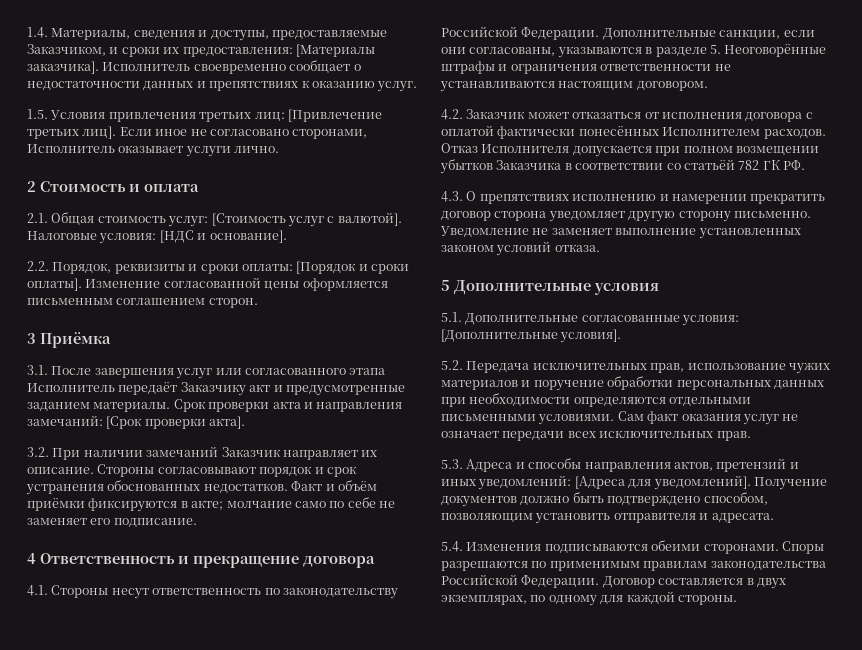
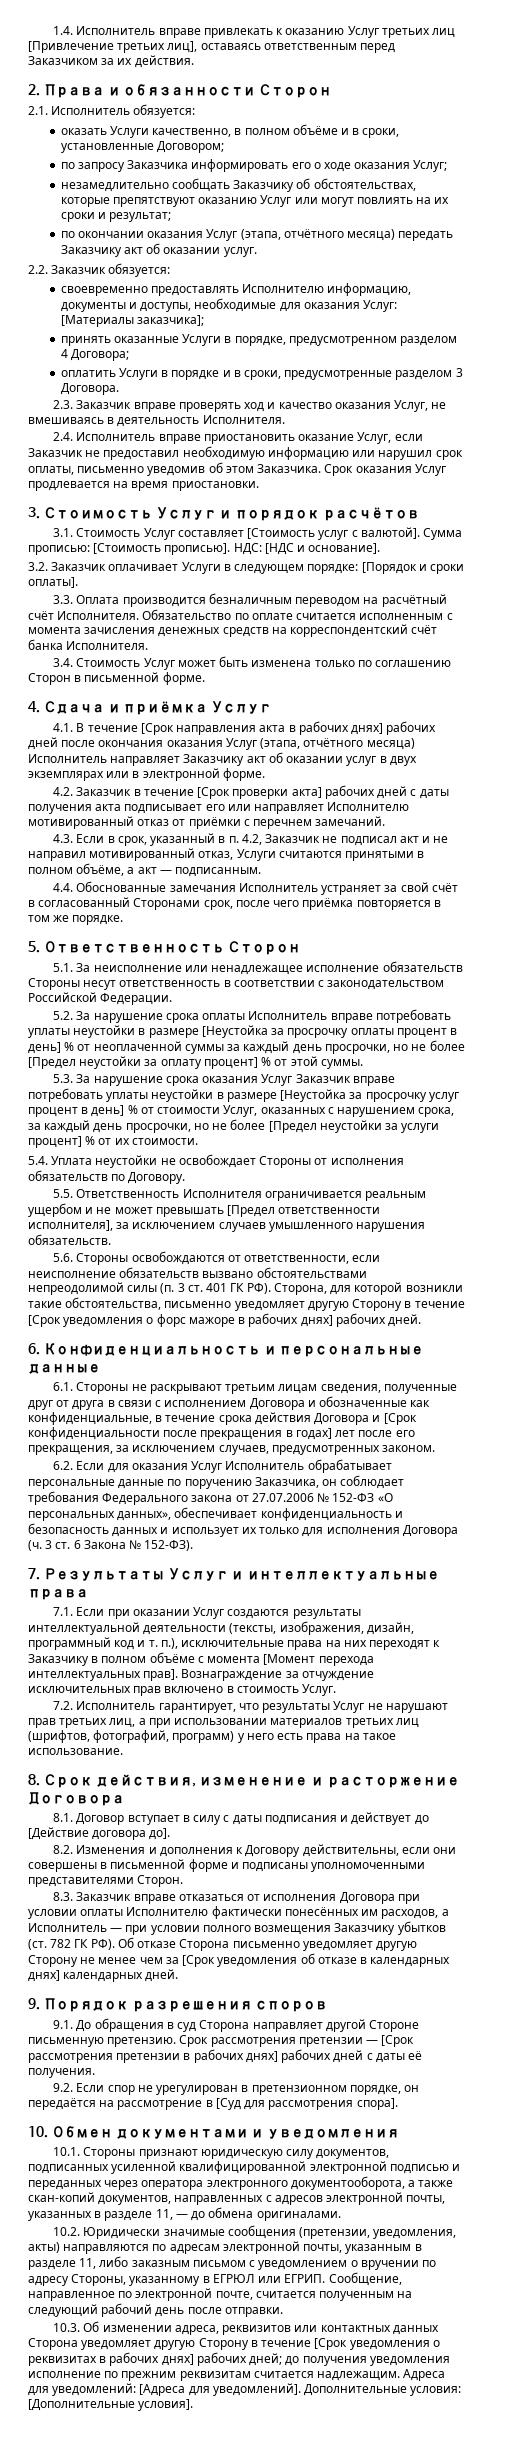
- 1.4. Материалы, сведения и доступы, предоставляемые Заказчиком, и сроки их предоставления: [Материалы заказчика]. Исполнитель своевременно сообщает о недостаточности данных и препятствиях к оказанию услуг.
- 1.5. Условия привлечения третьих лиц: [Привлечение третьих лиц]. Если иное не согласовано сторонами, Исполнитель оказывает услуги лично.
- 2 Стоимость и оплата
- 2.1. Общая стоимость услуг: [Стоимость услуг с валютой]. Налоговые условия: [НДС и основание].
- 2.2. Порядок, реквизиты и сроки оплаты: [Порядок и сроки оплаты]. Изменение согласованной цены оформляется письменным соглашением сторон.
- 3 Приёмка
- 3.1. После завершения услуг или согласованного этапа Исполнитель передаёт Заказчику акт и предусмотренные заданием материалы. Срок проверки акта и направления замечаний: [Срок проверки акта].
- 3.2. При наличии замечаний Заказчик направляет их описание. Стороны согласовывают порядок и срок устранения обоснованных недостатков. Факт и объём приёмки фиксируются в акте; молчание само по себе не заменяет его подписание.
- 4 Ответственность и прекращение договора
- 4.1. Стороны несут ответственность по законодательству Российской Федерации. Дополнительные санкции, если они согласованы, указываются в разделе 5. Неоговорённые штрафы и ограничения ответственности не устанавливаются настоящим договором.
- 4.2. Заказчик может отказаться от исполнения договора с оплатой фактически понесённых Исполнителем расходов. Отказ Исполнителя допускается при полном возмещении убытков Заказчика в соответствии со статьёй 782 ГК РФ.
- 4.3. О препятствиях исполнению и намерении прекратить договор сторона уведомляет другую сторону письменно. Уведомление не заменяет выполнение установленных законом условий отказа.
- 5 Дополнительные условия
- 5.1. Дополнительные согласованные условия: [Дополнительные условия].
- 5.2. Передача исключительных прав, использование чужих материалов и поручение обработки персональных данных при необходимости определяются отдельными письменными условиями. Сам факт оказания услуг не означает передачи всех исключительных прав.
- 5.3. Адреса и способы направления актов, претензий и иных уведомлений: [Адреса для уведомлений]. Получение документов должно быть подтверждено способом, позволяющим установить отправителя и адресата.
- 5.4. Изменения подписываются обеими сторонами. Споры разрешаются по применимым правилам законодательства Российской Федерации. Договор составляется в двух экземплярах, по одному для каждой стороны.
+ 1.4. Исполнитель вправе привлекать к оказанию Услуг третьих лиц [Привлечение третьих лиц], оставаясь ответственным перед Заказчиком за их действия.
+ 2. Права и обязанности Сторон
+ 2.1. Исполнитель обязуется:
+ оказать Услуги качественно, в полном объёме и в сроки, установленные Договором;
+ по запросу Заказчика информировать его о ходе оказания Услуг;
+ незамедлительно сообщать Заказчику об обстоятельствах, которые препятствуют оказанию Услуг или могут повлиять на их сроки и результат;
+ по окончании оказания Услуг (этапа, отчётного месяца) передать Заказчику акт об оказании услуг.
+ 2.2. Заказчик обязуется:
+ своевременно предоставлять Исполнителю информацию, документы и доступы, необходимые для оказания Услуг: [Материалы заказчика];
+ принять оказанные Услуги в порядке, предусмотренном разделом 4 Договора;
+ оплатить Услуги в порядке и в сроки, предусмотренные разделом 3 Договора.
+ 2.3. Заказчик вправе проверять ход и качество оказания Услуг, не вмешиваясь в деятельность Исполнителя.
+ 2.4. Исполнитель вправе приостановить оказание Услуг, если Заказчик не предоставил необходимую информацию или нарушил срок оплаты, письменно уведомив об этом Заказчика. Срок оказания Услуг продлевается на время приостановки.
+ 3. Стоимость Услуг и порядок расчётов
+ 3.1. Стоимость Услуг составляет [Стоимость услуг с валютой]. Сумма прописью: [Стоимость прописью]. НДС: [НДС и основание].
+ 3.2. Заказчик оплачивает Услуги в следующем порядке: [Порядок и сроки оплаты].
+ 3.3. Оплата производится безналичным переводом на расчётный счёт Исполнителя. Обязательство по оплате считается исполненным с момента зачисления денежных средств на корреспондентский счёт банка Исполнителя.
+ 3.4. Стоимость Услуг может быть изменена только по соглашению Сторон в письменной форме.
+ 4. Сдача и приёмка Услуг
+ 4.1. В течение [Срок направления акта в рабочих днях] рабочих дней после окончания оказания Услуг (этапа, отчётного месяца) Исполнитель направляет Заказчику акт об оказании услуг в двух экземплярах или в электронной форме.
+ 4.2. Заказчик в течение [Срок проверки акта] рабочих дней с даты получения акта подписывает его или направляет Исполнителю мотивированный отказ от приёмки с перечнем замечаний.
+ 4.3. Если в срок, указанный в п. 4.2, Заказчик не подписал акт и не направил мотивированный отказ, Услуги считаются принятыми в полном объёме, а акт — подписанным.
+ 4.4. Обоснованные замечания Исполнитель устраняет за свой счёт в согласованный Сторонами срок, после чего приёмка повторяется в том же порядке.
+ 5. Ответственность Сторон
+ 5.1. За неисполнение или ненадлежащее исполнение обязательств Стороны несут ответственность в соответствии с законодательством Российской Федерации.
+ 5.2. За нарушение срока оплаты Исполнитель вправе потребовать уплаты неустойки в размере [Неустойка за просрочку оплаты процент в день] % от неоплаченной суммы за каждый день просрочки, но не более [Предел неустойки за оплату процент] % от этой суммы.
+ 5.3. За нарушение срока оказания Услуг Заказчик вправе потребовать уплаты неустойки в размере [Неустойка за просрочку услуг процент в день] % от стоимости Услуг, оказанных с нарушением срока, за каждый день просрочки, но не более [Предел неустойки за услуги процент] % от их стоимости.
+ 5.4. Уплата неустойки не освобождает Стороны от исполнения обязательств по Договору.
+ 5.5. Ответственность Исполнителя ограничивается реальным ущербом и не может превышать [Предел ответственности исполнителя], за исключением случаев умышленного нарушения обязательств.
+ 5.6. Стороны освобождаются от ответственности, если неисполнение обязательств вызвано обстоятельствами непреодолимой силы (п. 3 ст. 401 ГК РФ). Сторона, для которой возникли такие обстоятельства, письменно уведомляет другую Сторону в течение [Срок уведомления о форс мажоре в рабочих днях] рабочих дней.
+ 6. Конфиденциальность и персональные данные
+ 6.1. Стороны не раскрывают третьим лицам сведения, полученные друг от друга в связи с исполнением Договора и обозначенные как конфиденциальные, в течение срока действия Договора и [Срок конфиденциальности после прекращения в годах] лет после его прекращения, за исключением случаев, предусмотренных законом.
+ 6.2. Если для оказания Услуг Исполнитель обрабатывает персональные данные по поручению Заказчика, он соблюдает требования Федерального закона от 27.07.2006 № 152-ФЗ «О персональных данных», обеспечивает конфиденциальность и безопасность данных и использует их только для исполнения Договора (ч. 3 ст. 6 Закона № 152-ФЗ).
+ 7. Результаты Услуг и интеллектуальные права
+ 7.1. Если при оказании Услуг создаются результаты интеллектуальной деятельности (тексты, изображения, дизайн, программный код и т. п.), исключительные права на них переходят к Заказчику в полном объёме с момента [Момент перехода интеллектуальных прав]. Вознаграждение за отчуждение исключительных прав включено в стоимость Услуг.
+ 7.2. Исполнитель гарантирует, что результаты Услуг не нарушают прав третьих лиц, а при использовании материалов третьих лиц (шрифтов, фотографий, программ) у него есть права на такое использование.
+ 8. Срок действия, изменение и расторжение Договора
+ 8.1. Договор вступает в силу с даты подписания и действует до [Действие договора до].
+ 8.2. Изменения и дополнения к Договору действительны, если они совершены в письменной форме и подписаны уполномоченными представителями Сторон.
+ 8.3. Заказчик вправе отказаться от исполнения Договора при условии оплаты Исполнителю фактически понесённых им расходов, а Исполнитель — при условии полного возмещения Заказчику убытков (ст. 782 ГК РФ). Об отказе Сторона письменно уведомляет другую Сторону не менее чем за [Срок уведомления об отказе в календарных днях] календарных дней.
+ 9. Порядок разрешения споров
+ 9.1. До обращения в суд Сторона направляет другой Стороне письменную претензию. Срок рассмотрения претензии — [Срок рассмотрения претензии в рабочих днях] рабочих дней с даты её получения.
+ 9.2. Если спор не урегулирован в претензионном порядке, он передаётся на рассмотрение в [Суд для рассмотрения спора].
+ 10. Обмен документами и уведомления
+ 10.1. Стороны признают юридическую силу документов, подписанных усиленной квалифицированной электронной подписью и переданных через оператора электронного документооборота, а также скан-копий документов, направленных с адресов электронной почты, указанных в разделе 11, — до обмена оригиналами.
+ 10.2. Юридически значимые сообщения (претензии, уведомления, акты) направляются по адресам электронной почты, указанным в разделе 11, либо заказным письмом с уведомлением о вручении по адресу Стороны, указанному в ЕГРЮЛ или ЕГРИП. Сообщение, направленное по электронной почте, считается полученным на следующий рабочий день после отправки.
+ 10.3. Об изменении адреса, реквизитов или контактных данных Сторона уведомляет другую Сторону в течение [Срок уведомления о реквизитах в рабочих днях] рабочих дней; до получения уведомления исполнение по прежним реквизитам считается надлежащим. Адреса для уведомлений: [Адреса для уведомлений]. Дополнительные условия: [Дополнительные условия].

